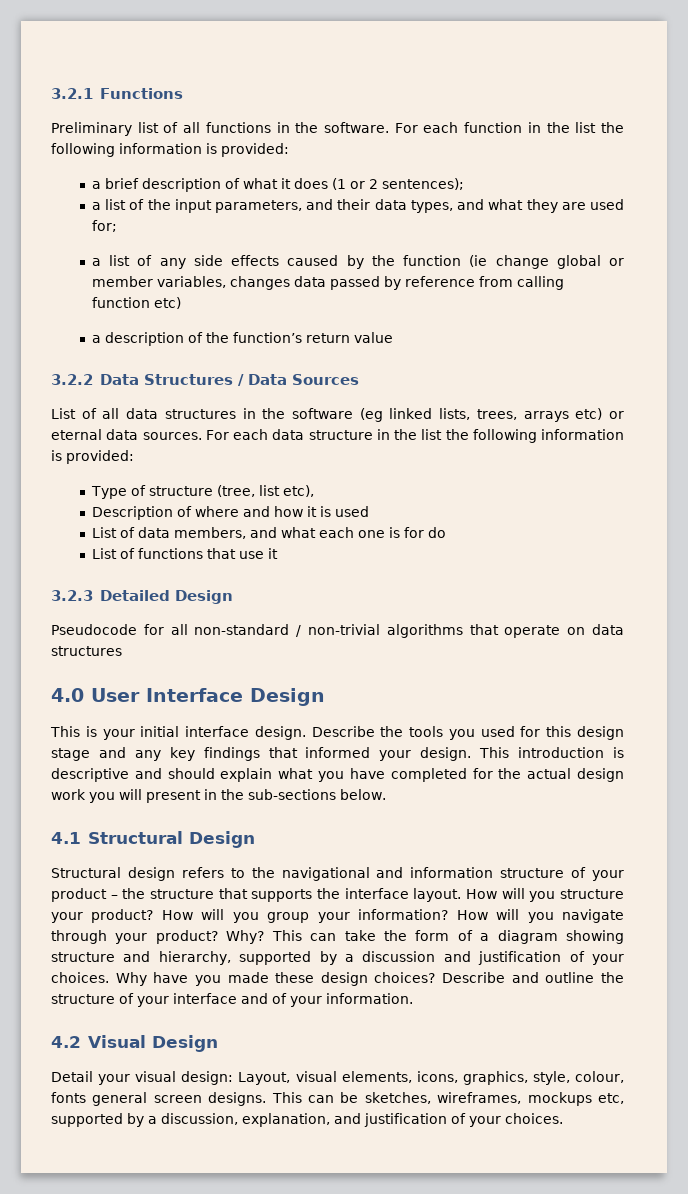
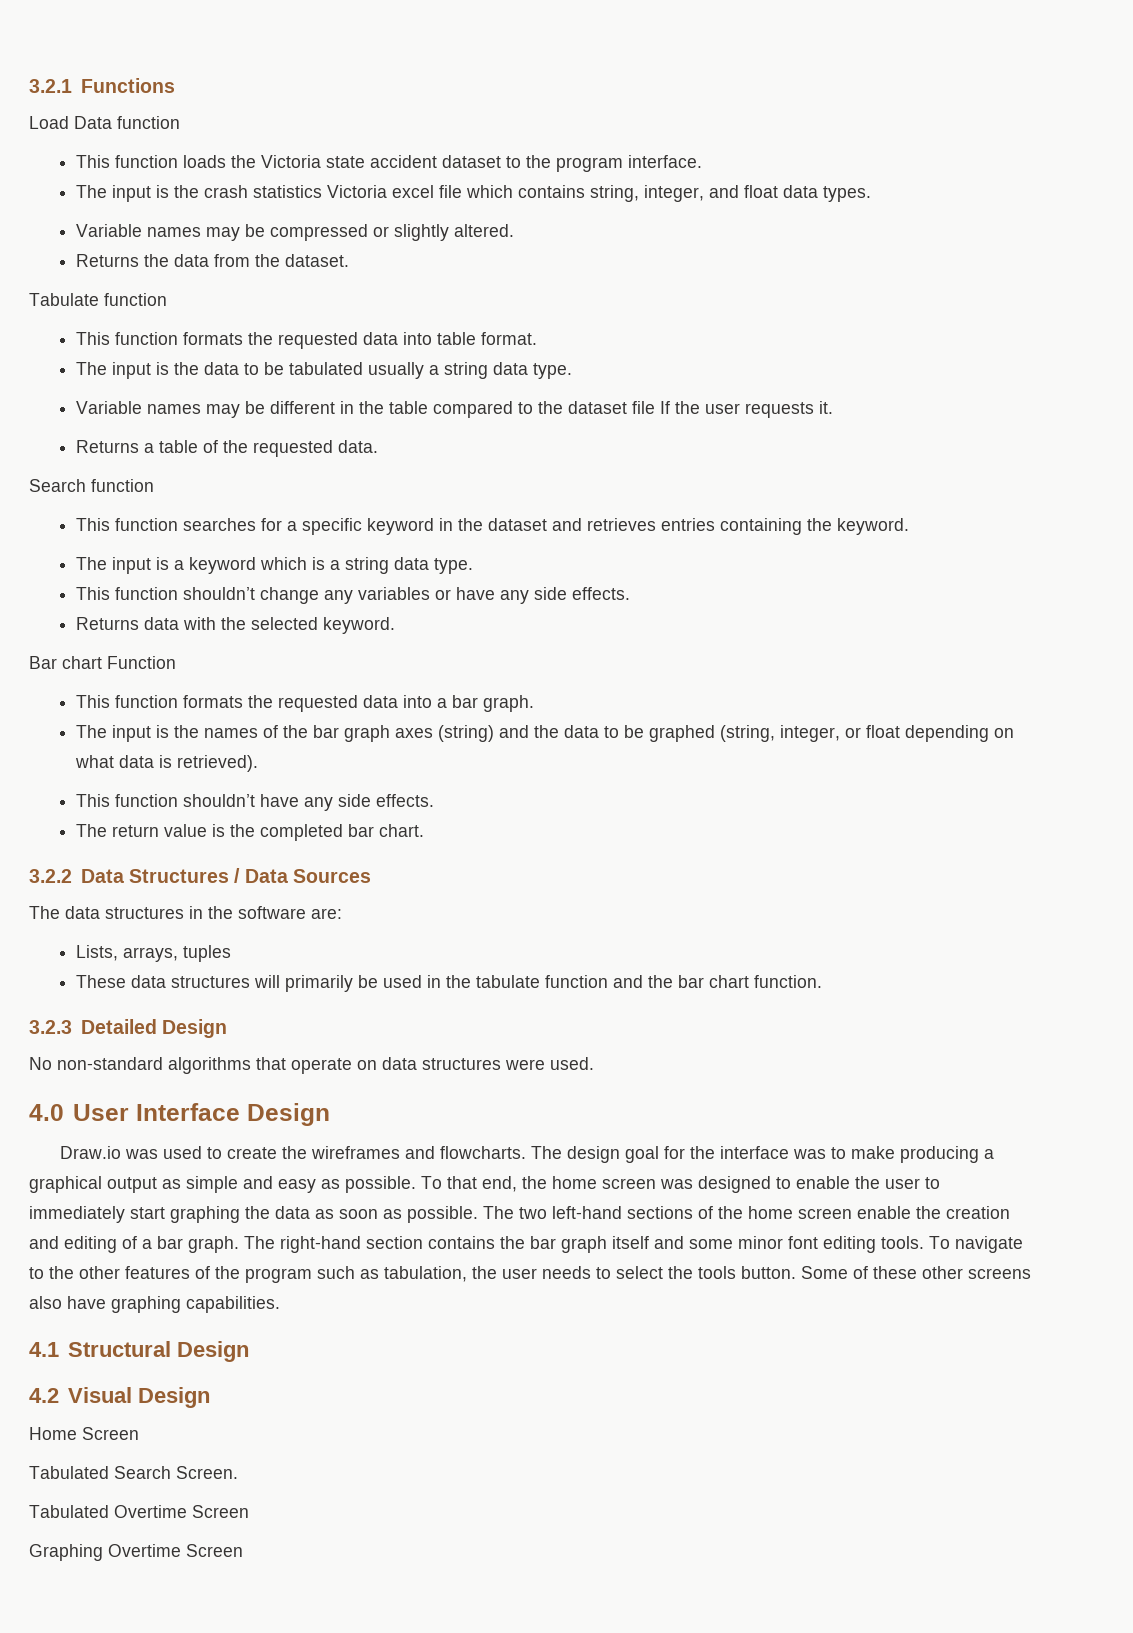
- Preliminary list of all functions in the software. For each function in the list the following information is provided:
- a brief description of what it does (1 or 2 sentences);
- a list of the input parameters, and their data types, and what they are used for;
- a list of any side effects caused by the function (ie change global or member variables, changes data passed by reference from calling function etc)
- a description of the function’s return value
+ Load Data function
+ This function loads the Victoria state accident dataset to the program interface.
+ The input is the crash statistics Victoria excel file which contains string, integer, and float data types.
+ Variable names may be compressed or slightly altered.
+ Returns the data from the dataset.
+ Tabulate function
+ This function formats the requested data into table format.
+ The input is the data to be tabulated usually a string data type.
+ Variable names may be different in the table compared to the dataset file If the user requests it.
+ Returns a table of the requested data.
+ Search function
+ This function searches for a specific keyword in the dataset and retrieves entries containing the keyword.
+ The input is a keyword which is a string data type.
+ This function shouldn’t change any variables or have any side effects.
+ Returns data with the selected keyword.
+ Bar chart Function
+ This function formats the requested data into a bar graph.
+ The input is the names of the bar graph axes (string) and the data to be graphed (string, integer, or float depending on what data is retrieved).
+ This function shouldn’t have any side effects.
+ The return value is the completed bar chart.
- List of all data structures in the software (eg linked lists, trees, arrays etc) or eternal data sources. For each data structure in the list the following information is provided:
- Type of structure (tree, list etc),
- Description of where and how it is used
- List of data members, and what each one is for do
- List of functions that use it
+ The data structures in the software are:
+ Lists, arrays, tuples
+ These data structures will primarily be used in the tabulate function and the bar chart function.
  3.2.3 Detailed Design
- Pseudocode for all non-standard / non-trivial algorithms that operate on data structures
+ No non-standard algorithms that operate on data structures were used.
- This is your initial interface design. Describe the tools you used for this design stage and any key findings that informed your design. This introduction is descriptive and should explain what you have completed for the actual design work you will present in the sub-sections below.
+ Draw.io was used to create the wireframes and flowcharts. The design goal for the interface was to make producing a graphical output as simple and easy as possible. To that end, the home screen was designed to enable the user to immediately start graphing the data as soon as possible. The two left-hand sections of the home screen enable the creation and editing of a bar graph. The right-hand section contains the bar graph itself and some minor font editing tools. To navigate to the other features of the program such as tabulation, the user needs to select the tools button. Some of these other screens also have graphing capabilities.
  4.1 Structural Design
- Structural design refers to the navigational and information structure of your product – the structure that supports the interface layout. How will you structure your product? How will you group your information? How will you navigate through your product? Why? This can take the form of a diagram showing structure and hierarchy, supported by a discussion and justification of your choices. Why have you made these design choices? Describe and outline the structure of your interface and of your information.
  4.2 Visual Design
- Detail your visual design: Layout, visual elements, icons, graphics, style, colour, fonts general screen designs. This can be sketches, wireframes, mockups etc, supported by a discussion, explanation, and justification of your choices.
+ Home Screen
+ Tabulated Search Screen.
+ Tabulated Overtime Screen
+ Graphing Overtime Screen

